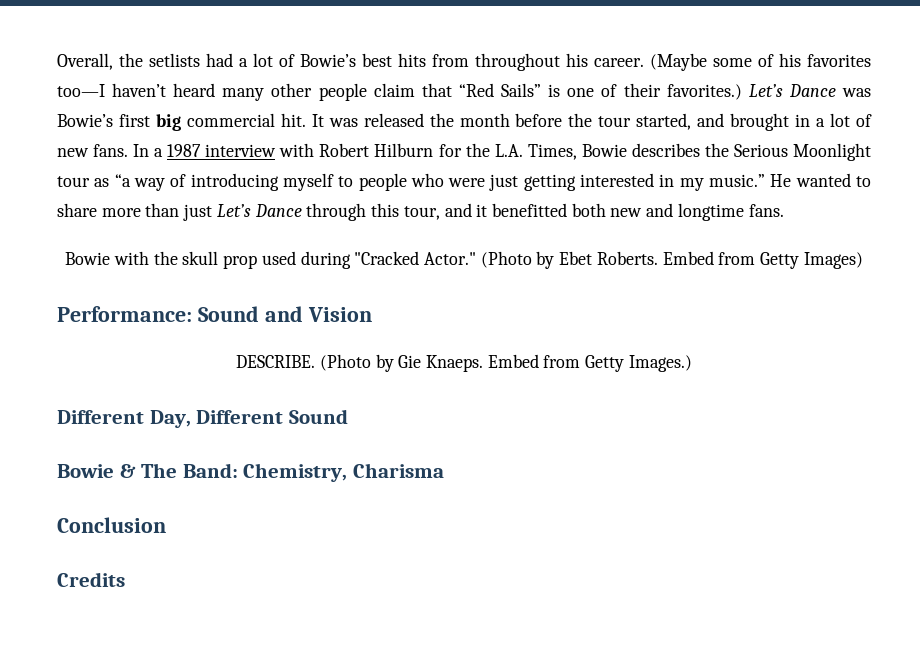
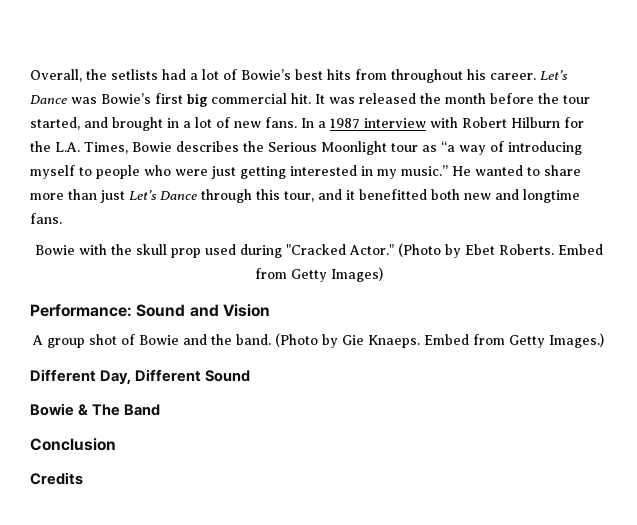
- (Maybe some of his favorites too—I haven’t heard many other people claim that “Red Sails” is one of their favorites.)
- DESCRIBE.
+ A group shot of Bowie and the band.
- Bowie & The Band: Chemistry, Charisma
+ Bowie & The Band

